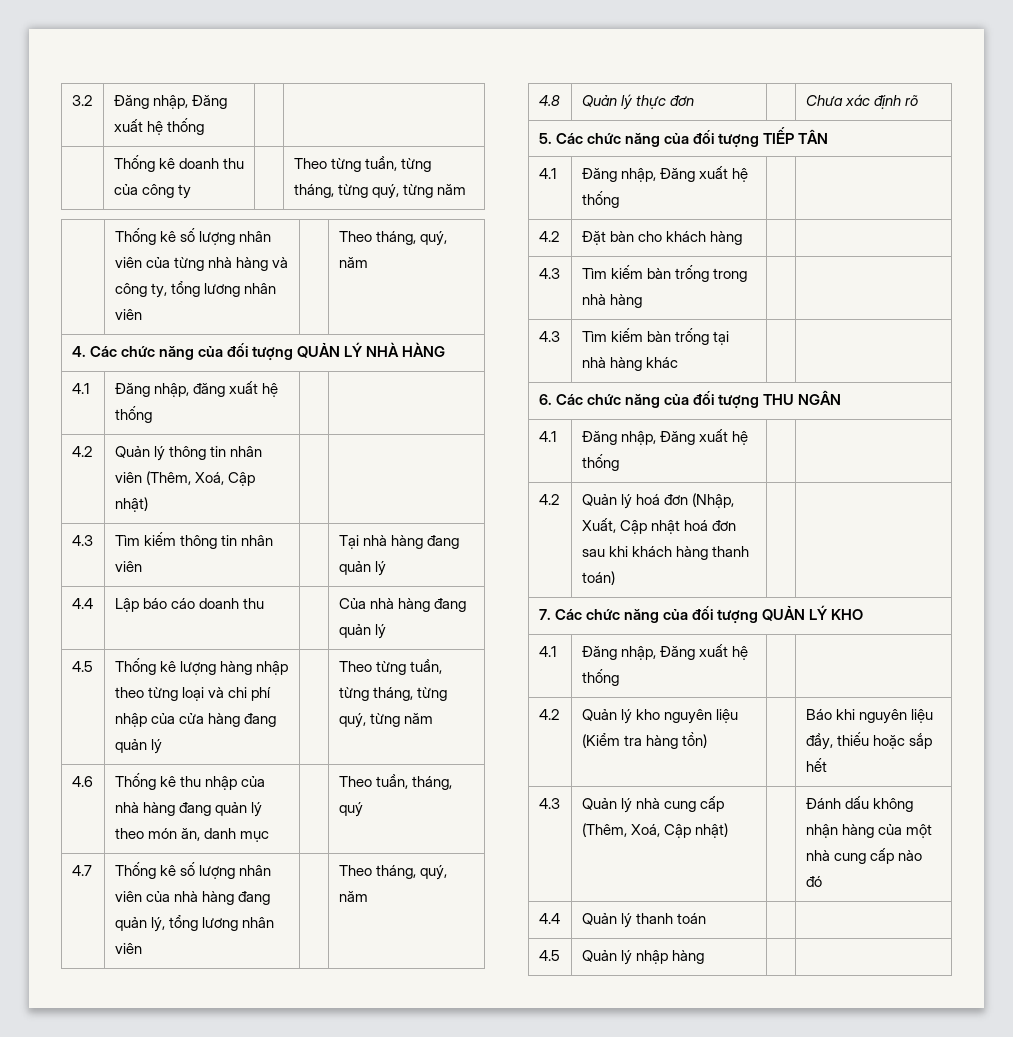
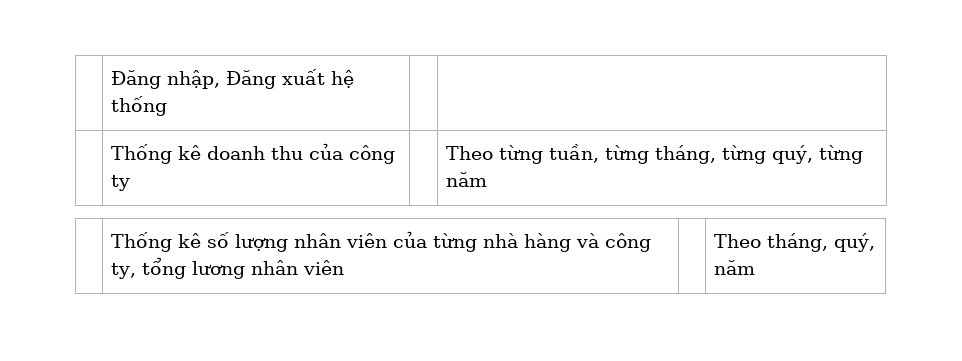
- 3.2 | Đăng nhập, Đăng xuất hệ thống | |
+ | Đăng nhập, Đăng xuất hệ thống | |
- 4. Các chức năng của đối tượng QUẢN LÝ NHÀ HÀNG
- 4.1 | Đăng nhập, đăng xuất hệ thống | |
- 4.2 | Quản lý thông tin nhân viên (Thêm, Xoá, Cập nhật) | |
- 4.3 | Tìm kiếm thông tin nhân viên | | Tại nhà hàng đang quản lý
- 4.4 | Lập báo cáo doanh thu | | Của nhà hàng đang quản lý
- 4.5 | Thống kê lượng hàng nhập theo từng loại và chi phí nhập của cửa hàng đang quản lý | | Theo từng tuần, từng tháng, từng quý, từng năm
- 4.6 | Thống kê thu nhập của nhà hàng đang quản lý theo món ăn, danh mục | | Theo tuần, tháng, quý
- 4.7 | Thống kê số lượng nhân viên của nhà hàng đang quản lý, tổng lương nhân viên | | Theo tháng, quý, năm
- 4.8 | Quản lý thực đơn | | Chưa xác định rõ
- 5. Các chức năng của đối tượng TIẾP TÂN
- 4.1 | Đăng nhập, Đăng xuất hệ thống | |
- 4.2 | Đặt bàn cho khách hàng | |
- 4.3 | Tìm kiếm bàn trống trong nhà hàng | |
- 4.3 | Tìm kiếm bàn trống tại nhà hàng khác | |
- 6. Các chức năng của đối tượng THU NGÂN
- 4.1 | Đăng nhập, Đăng xuất hệ thống | |
- 4.2 | Quản lý hoá đơn (Nhập, Xuất, Cập nhật hoá đơn sau khi khách hàng thanh toán) | |
- 7. Các chức năng của đối tượng QUẢN LÝ KHO
- 4.1 | Đăng nhập, Đăng xuất hệ thống | |
- 4.2 | Quản lý kho nguyên liệu (Kiểm tra hàng tồn) | | Báo khi nguyên liệu đầy, thiếu hoặc sắp hết
- 4.3 | Quản lý nhà cung cấp (Thêm, Xoá, Cập nhật) | | Đánh dấu không nhận hàng của một nhà cung cấp nào đó
- 4.4 | Quản lý thanh toán | |
- 4.5 | Quản lý nhập hàng | |

